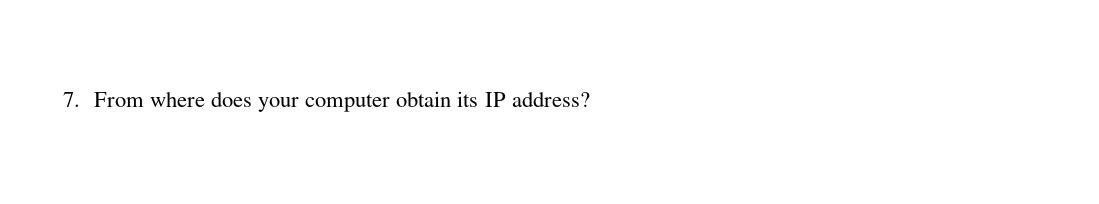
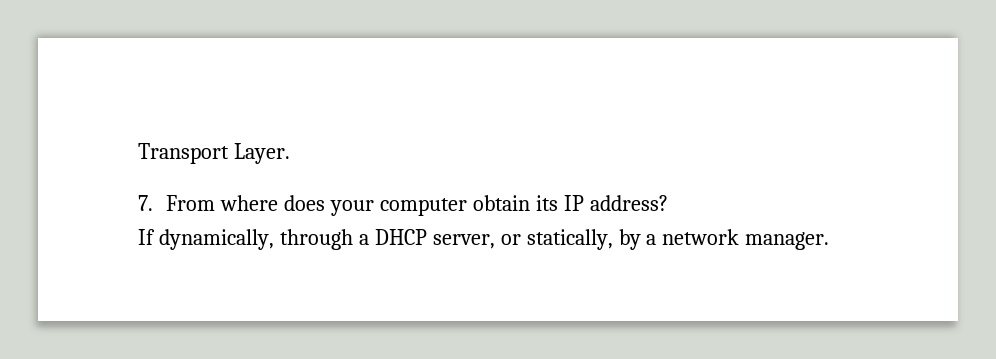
+ Transport Layer.
+ If dynamically, through a DHCP server, or statically, by a network manager.

